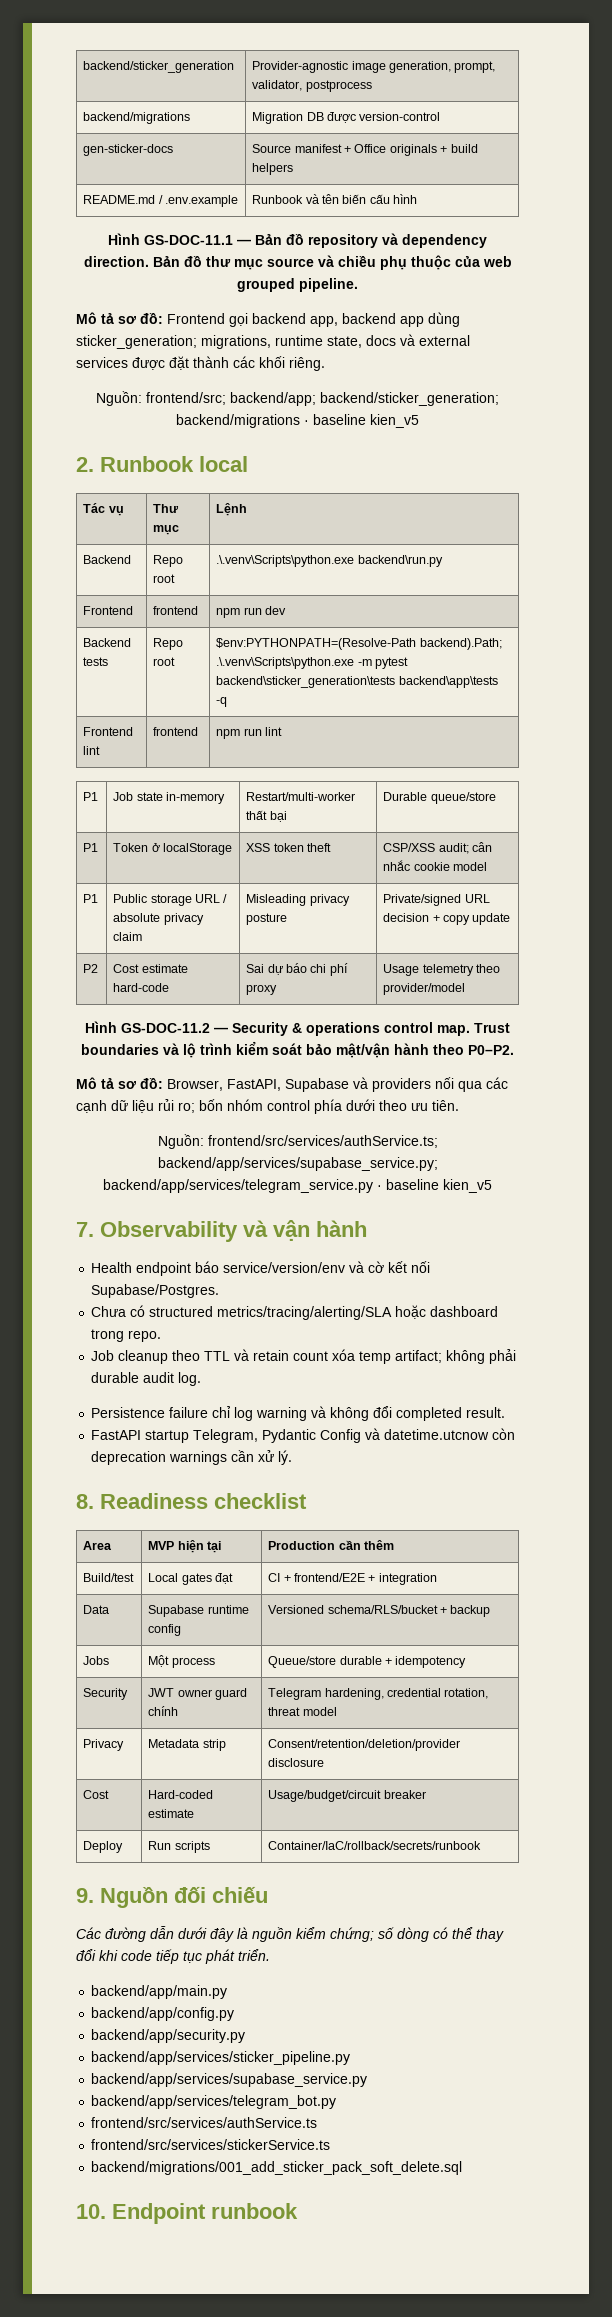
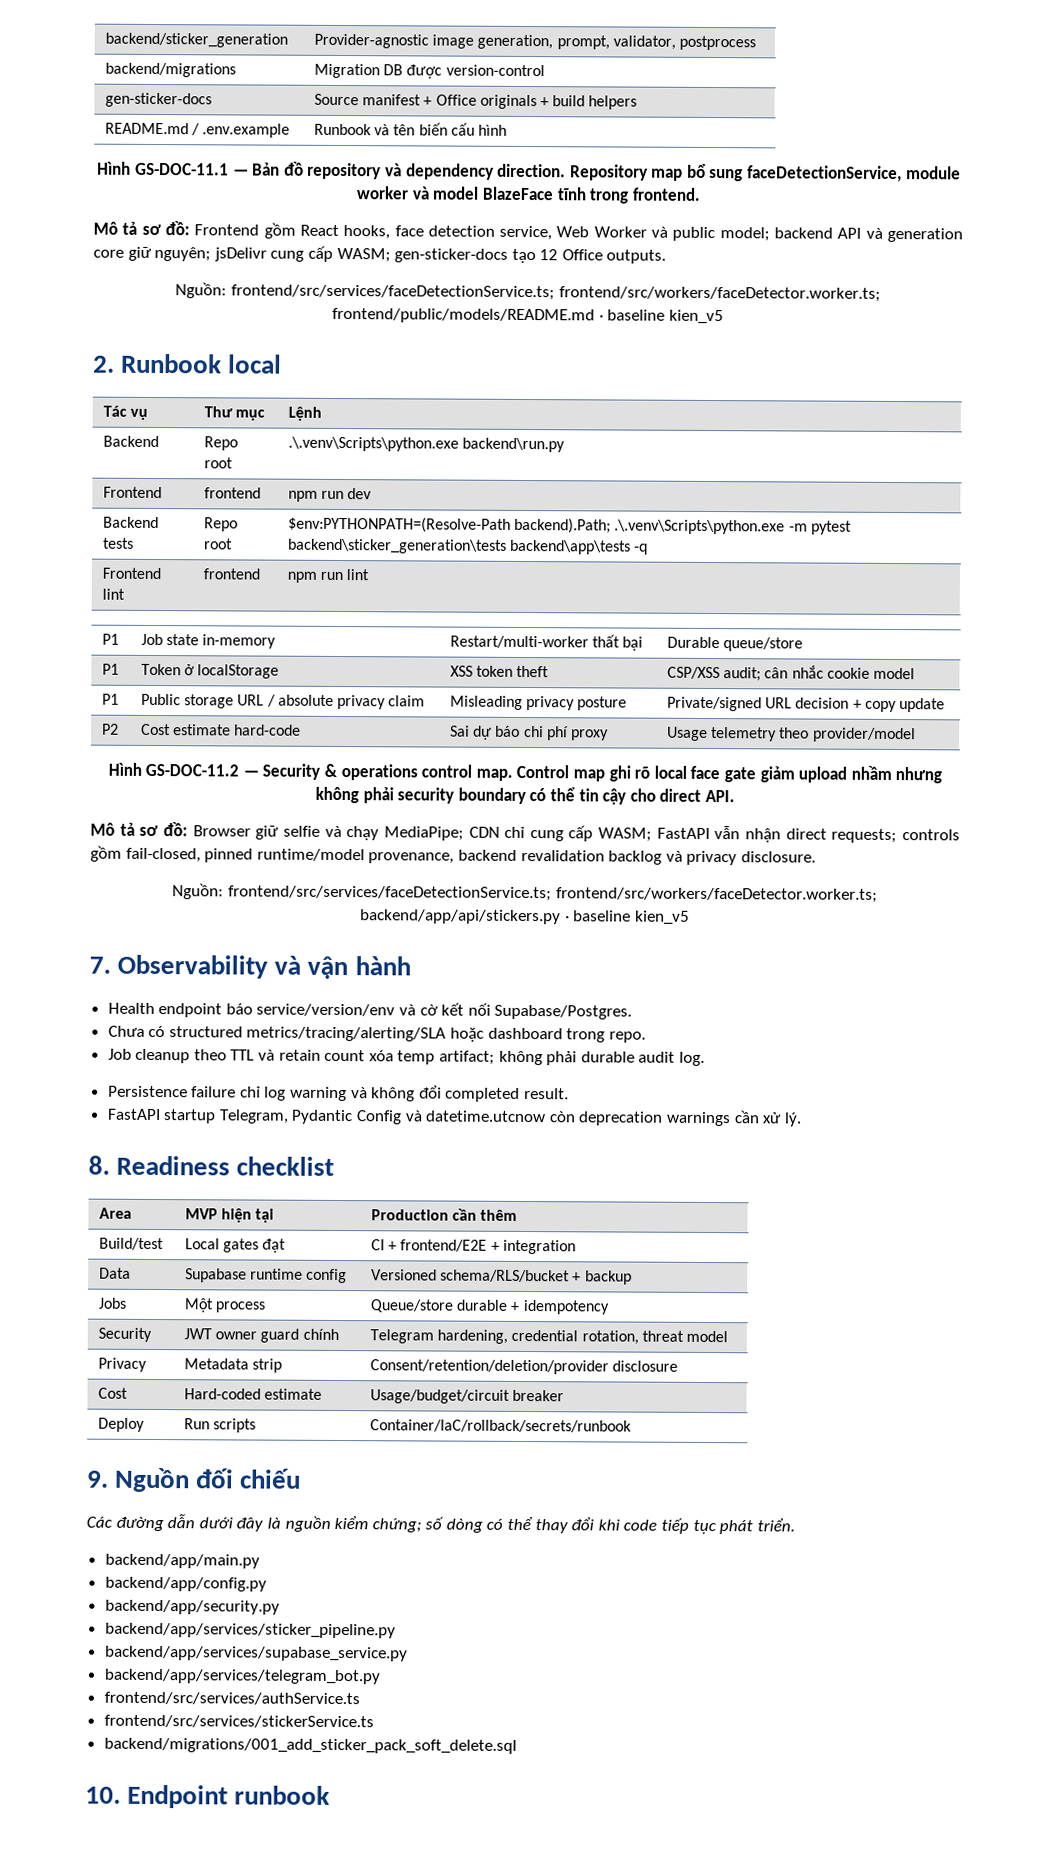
- Bản đồ thư mục source và chiều phụ thuộc của web grouped pipeline.
+ Repository map bổ sung faceDetectionService, module worker và model BlazeFace tĩnh trong frontend.
- Mô tả sơ đồ: Frontend gọi backend app, backend app dùng sticker_generation; migrations, runtime state, docs và external services được đặt thành các khối riêng.
- Nguồn: frontend/src; backend/app; backend/sticker_generation; backend/migrations · baseline kien_v5
+ Mô tả sơ đồ: Frontend gồm React hooks, face detection service, Web Worker và public model; backend API và generation core giữ nguyên; jsDelivr cung cấp WASM; gen-sticker-docs tạo 12 Office outputs.
+ Nguồn: frontend/src/services/faceDetectionService.ts; frontend/src/workers/faceDetector.worker.ts; frontend/public/models/README.md · baseline kien_v5
- Trust boundaries và lộ trình kiểm soát bảo mật/vận hành theo P0–P2.
- Mô tả sơ đồ: Browser, FastAPI, Supabase và providers nối qua các cạnh dữ liệu rủi ro; bốn nhóm control phía dưới theo ưu tiên.
- Nguồn: frontend/src/services/authService.ts; backend/app/services/supabase_service.py; backend/app/services/telegram_service.py · baseline kien_v5
+ Control map ghi rõ local face gate giảm upload nhầm nhưng không phải security boundary có thể tin cậy cho direct API.
+ Mô tả sơ đồ: Browser giữ selfie và chạy MediaPipe; CDN chỉ cung cấp WASM; FastAPI vẫn nhận direct requests; controls gồm fail-closed, pinned runtime/model provenance, backend revalidation backlog và privacy disclosure.
+ Nguồn: frontend/src/services/faceDetectionService.ts; frontend/src/workers/faceDetector.worker.ts; backend/app/api/stickers.py · baseline kien_v5

